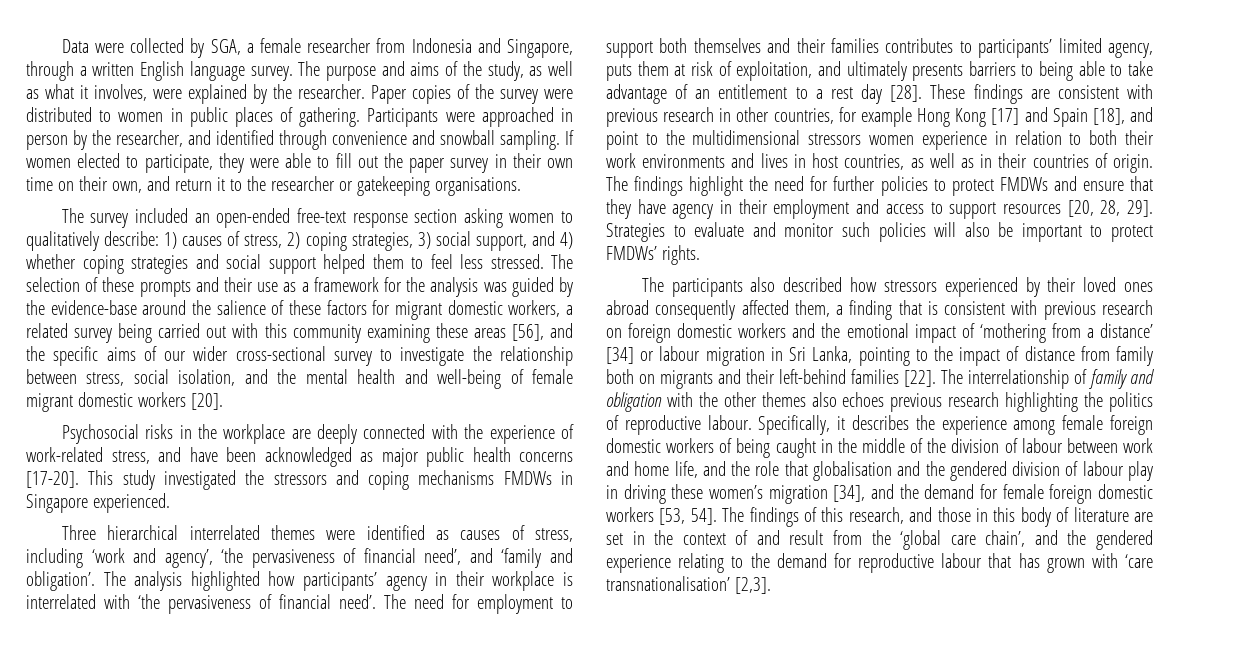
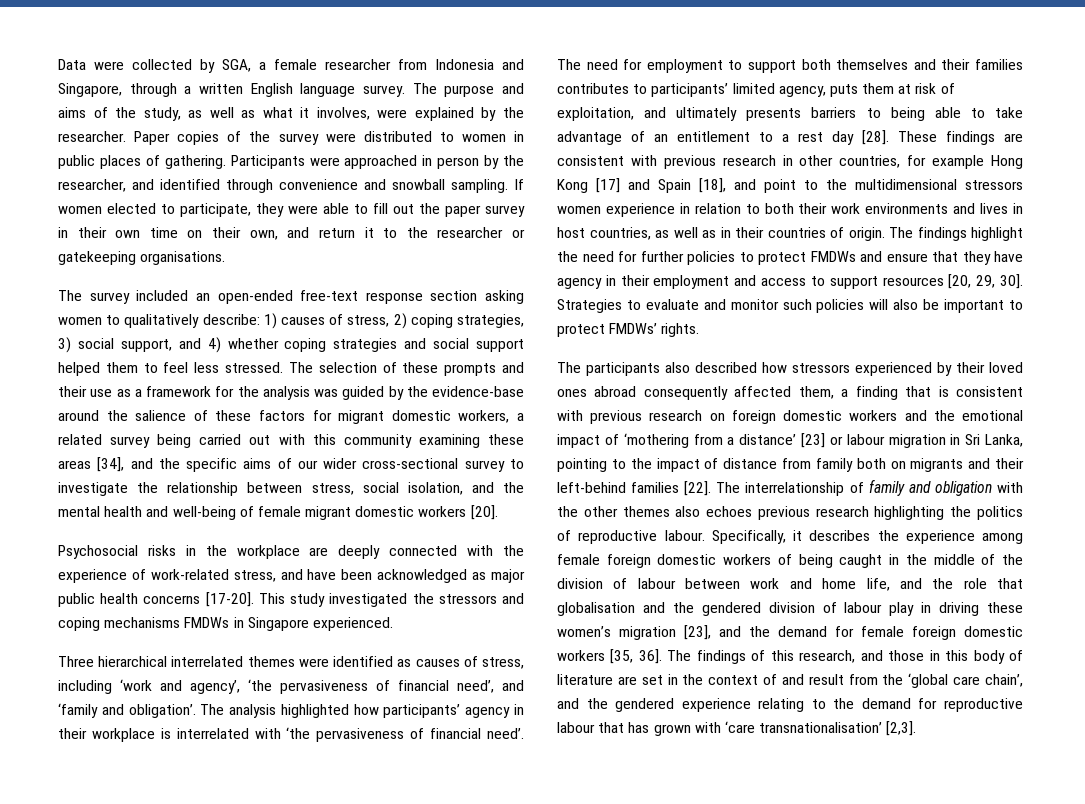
- The selection of these prompts and their use as a framework for the analysis was guided by the evidence-base around the salience of these factors for migrant domestic workers, a related survey being carried out with this community examining these areas [56], and the specific aims of our wider cross-sectional survey to investigate the relationship between stress, social isolation, and the mental health and well-being of female migrant domestic workers [20].
+ The selection of these prompts and their use as a framework for the analysis was guided by the evidence-base around the salience of these factors for migrant domestic workers, a related survey being carried out with this community examining these areas [34], and the specific aims of our wider cross-sectional survey to investigate the relationship between stress, social isolation, and the mental health and well-being of female migrant domestic workers [20].
- The findings highlight the need for further policies to protect FMDWs and ensure that they have agency in their employment and access to support resources [20, 28, 29].
+ The findings highlight the need for further policies to protect FMDWs and ensure that they have agency in their employment and access to support resources [20, 29, 30].
- The participants also described how stressors experienced by their loved ones abroad consequently affected them, a finding that is consistent with previous research on foreign domestic workers and the emotional impact of ‘mothering from a distance’ [34] or labour migration in Sri Lanka, pointing to the impact of distance from family both on migrants and their left-behind families [22].
+ The participants also described how stressors experienced by their loved ones abroad consequently affected them, a finding that is consistent with previous research on foreign domestic workers and the emotional impact of ‘mothering from a distance’ [23] or labour migration in Sri Lanka, pointing to the impact of distance from family both on migrants and their left-behind families [22].
- Specifically, it describes the experience among female foreign domestic workers of being caught in the middle of the division of labour between work and home life, and the role that globalisation and the gendered division of labour play in driving these women’s migration [34], and the demand for female foreign domestic workers [53, 54].
+ Specifically, it describes the experience among female foreign domestic workers of being caught in the middle of the division of labour between work and home life, and the role that globalisation and the gendered division of labour play in driving these women’s migration [23], and the demand for female foreign domestic workers [35, 36].

